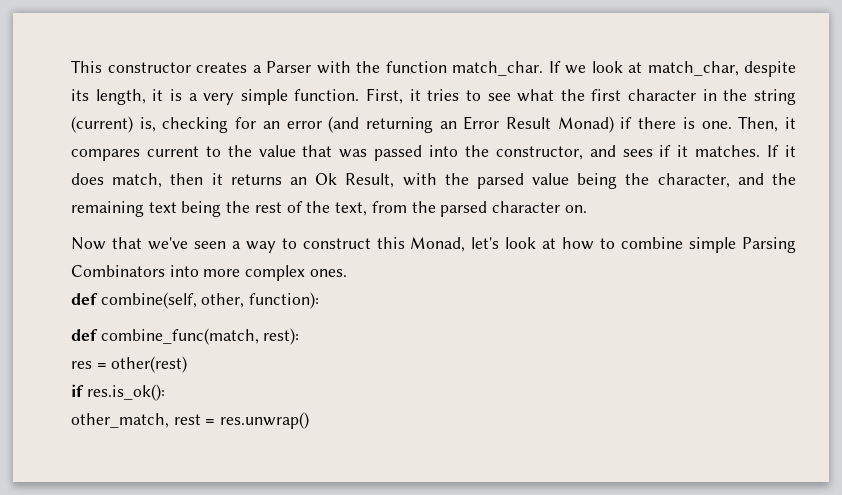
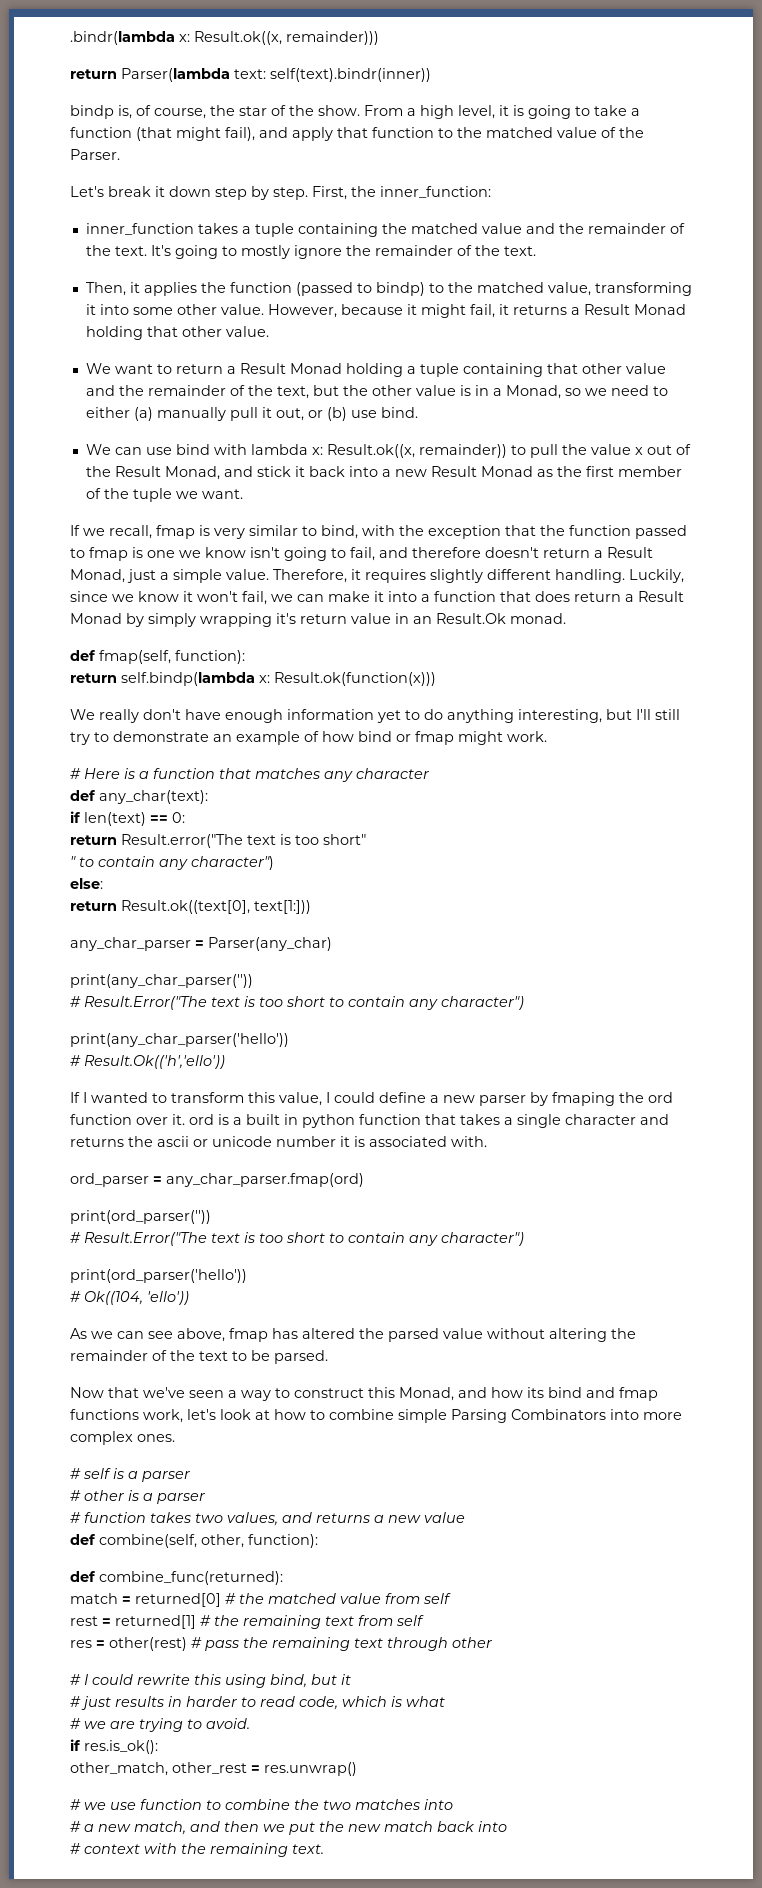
- This constructor creates a Parser with the function match_char. If we look at match_char, despite its length, it is a very simple function. First, it tries to see what the first character in the string (current) is, checking for an error (and returning an Error Result Monad) if there is one. Then, it compares current to the value that was passed into the constructor, and sees if it matches. If it does match, then it returns an Ok Result, with the parsed value being the character, and the remaining text being the rest of the text, from the parsed character on.
+ .bindr(lambda x: Result.ok((x, remainder)))
+ return Parser(lambda text: self(text).bindr(inner))
+ bindp is, of course, the star of the show. From a high level, it is going to take a function (that might fail), and apply that function to the matched value of the Parser.
+ Let's break it down step by step. First, the inner_function:
+ inner_function takes a tuple containing the matched value and the remainder of the text. It's going to mostly ignore the remainder of the text.
+ Then, it applies the function (passed to bindp) to the matched value, transforming it into some other value. However, because it might fail, it returns a Result Monad holding that other value.
+ We want to return a Result Monad holding a tuple containing that other value and the remainder of the text, but the other value is in a Monad, so we need to either (a) manually pull it out, or (b) use bind.
+ We can use bind with lambda x: Result.ok((x, remainder)) to pull the value x out of the Result Monad, and stick it back into a new Result Monad as the first member of the tuple we want.
+ If we recall, fmap is very similar to bind, with the exception that the function passed to fmap is one we know isn't going to fail, and therefore doesn't return a Result Monad, just a simple value. Therefore, it requires slightly different handling. Luckily, since we know it won't fail, we can make it into a function that does return a Result Monad by simply wrapping it's return value in an Result.Ok monad.
+ def fmap(self, function):
+ return self.bindp(lambda x: Result.ok(function(x)))
+ We really don't have enough information yet to do anything interesting, but I'll still try to demonstrate an example of how bind or fmap might work.
+ # Here is a function that matches any character
+ def any_char(text):
+ if len(text) == 0:
+ return Result.error("The text is too short"
+ " to contain any character")
+ else:
+ return Result.ok((text[0], text[1:]))
+ any_char_parser = Parser(any_char)
+ print(any_char_parser(''))
+ # Result.Error("The text is too short to contain any character")
+ print(any_char_parser('hello'))
+ # Result.Ok(('h','ello'))
+ If I wanted to transform this value, I could define a new parser by fmaping the ord function over it. ord is a built in python function that takes a single character and returns the ascii or unicode number it is associated with.
+ ord_parser = any_char_parser.fmap(ord)
+ print(ord_parser(''))
+ # Result.Error("The text is too short to contain any character")
+ print(ord_parser('hello'))
+ # Ok((104, 'ello'))
+ As we can see above, fmap has altered the parsed value without altering the remainder of the text to be parsed.
- Now that we've seen a way to construct this Monad, let's look at how to combine simple Parsing Combinators into more complex ones.
+ Now that we've seen a way to construct this Monad, and how its bind and fmap functions work, let's look at how to combine simple Parsing Combinators into more complex ones.
+ # self is a parser
+ # other is a parser
+ # function takes two values, and returns a new value
- def combine_func(match, rest):
- res = other(rest)
+ def combine_func(returned):
+ match = returned[0] # the matched value from self
+ rest = returned[1] # the remaining text from self
+ res = other(rest) # pass the remaining text through other
+ # I could rewrite this using bind, but it
+ # just results in harder to read code, which is what
+ # we are trying to avoid.
- other_match, rest = res.unwrap()
+ other_match, other_rest = res.unwrap()
+ # we use function to combine the two matches into
+ # a new match, and then we put the new match back into
+ # context with the remaining text.

